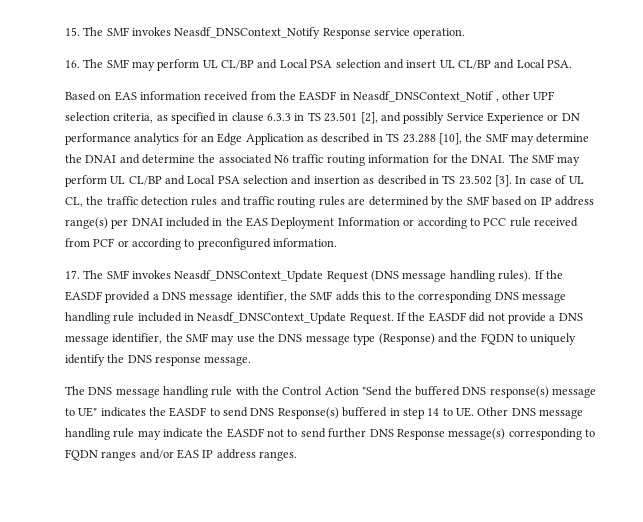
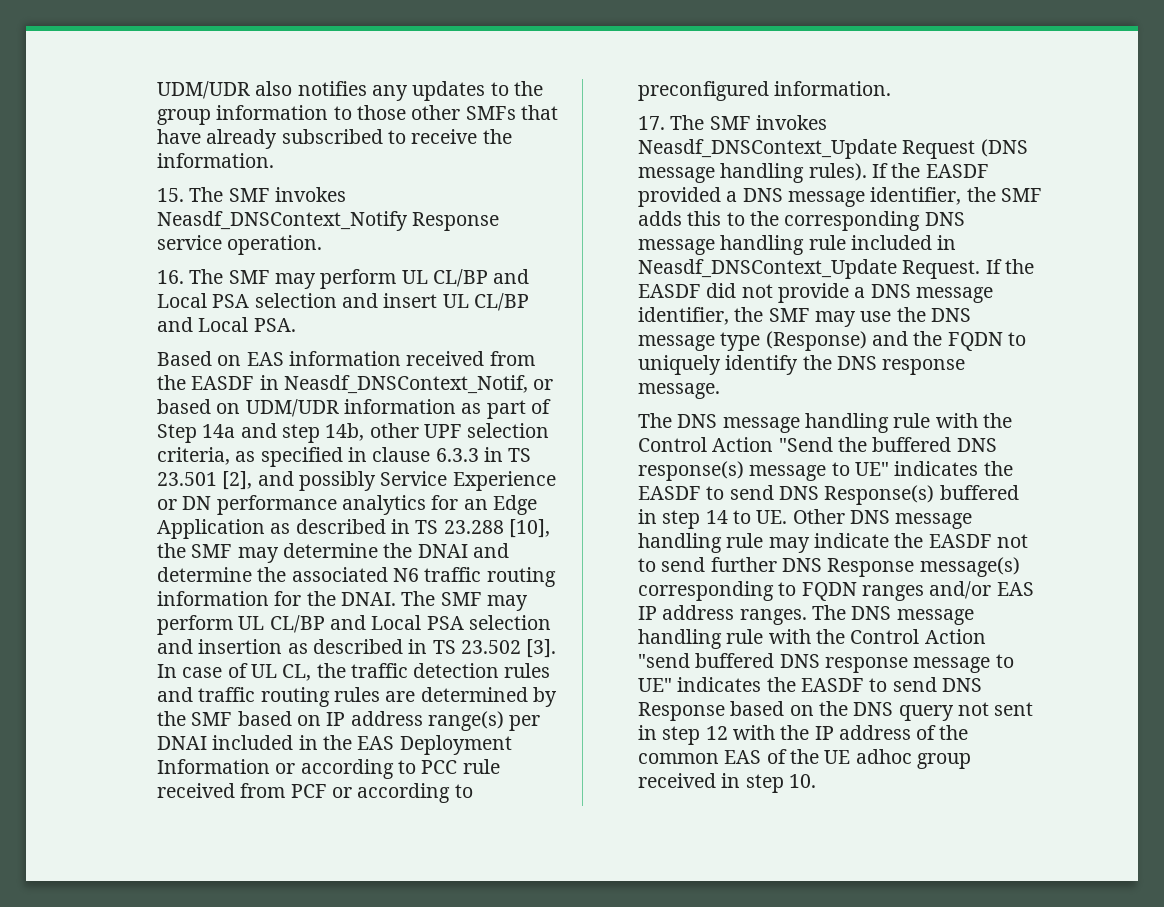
+ UDM/UDR also notifies any updates to the group information to those other SMFs that have already subscribed to receive the information.
- Based on EAS information received from the EASDF in Neasdf_DNSContext_Notif , other UPF selection criteria, as specified in clause 6.3.3 in TS 23.501 [2], and possibly Service Experience or DN performance analytics for an Edge Application as described in TS 23.288 [10], the SMF may determine the DNAI and determine the associated N6 traffic routing information for the DNAI.
+ Based on EAS information received from the EASDF in Neasdf_DNSContext_Notif, or based on UDM/UDR information as part of Step 14a and step 14b, other UPF selection criteria, as specified in clause 6.3.3 in TS 23.501 [2], and possibly Service Experience or DN performance analytics for an Edge Application as described in TS 23.288 [10], the SMF may determine the DNAI and determine the associated N6 traffic routing information for the DNAI.
+ The DNS message handling rule with the Control Action "send buffered DNS response message to UE" indicates the EASDF to send DNS Response based on the DNS query not sent in step 12 with the IP address of the common EAS of the UE adhoc group received in step 10.

